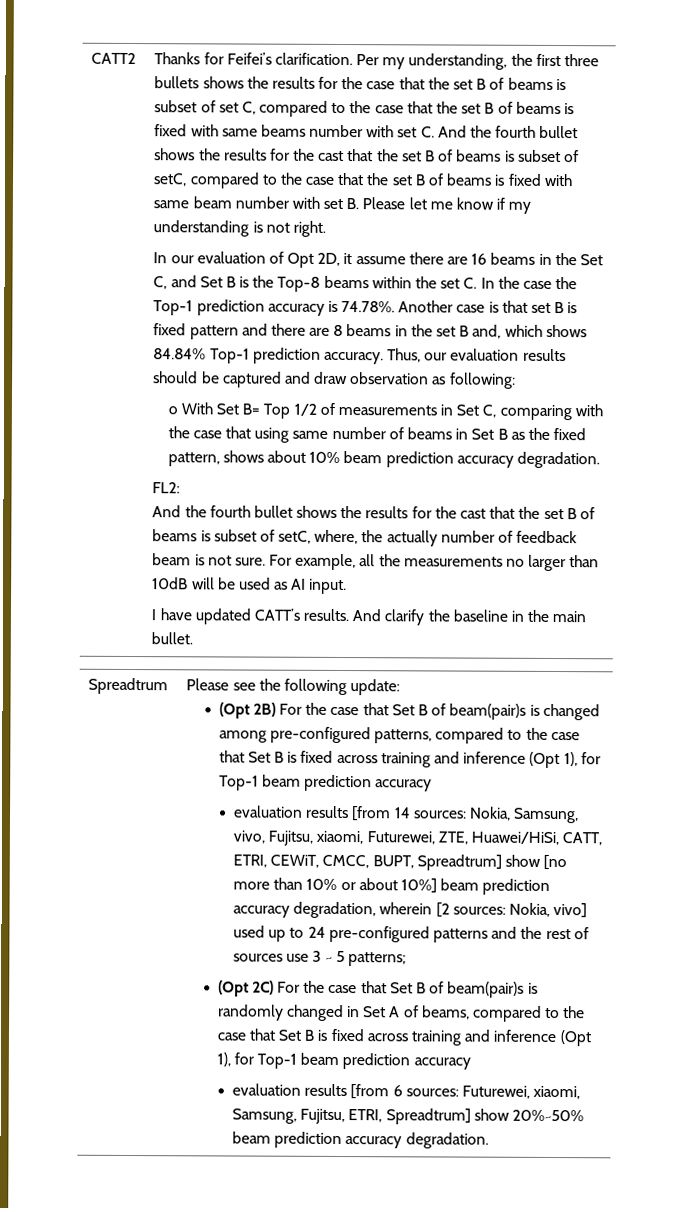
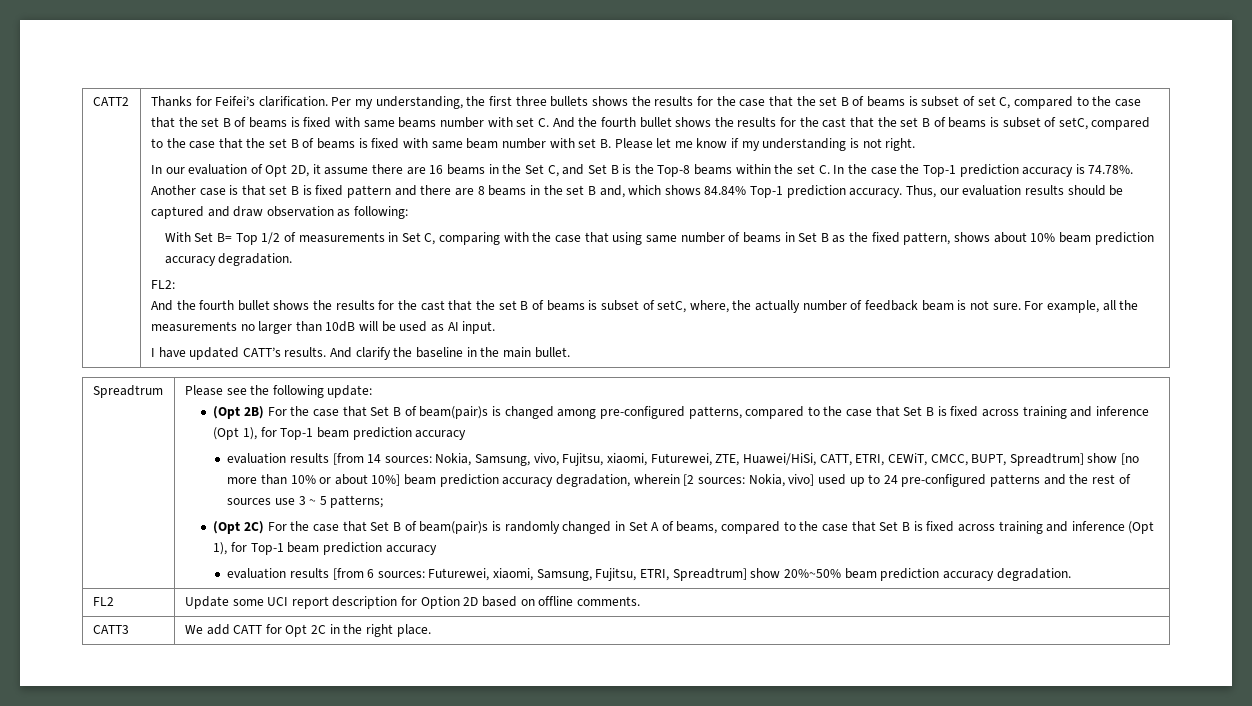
- o With Set B= Top 1/2 of measurements in Set C, comparing with the case that using same number of beams in Set B as the fixed pattern, shows about 10% beam prediction accuracy degradation.
+ With Set B= Top 1/2 of measurements in Set C, comparing with the case that using same number of beams in Set B as the fixed pattern, shows about 10% beam prediction accuracy degradation.
+ FL2 | Update some UCI report description for Option 2D based on offline comments.
+ CATT3 | We add CATT for Opt 2C in the right place.

